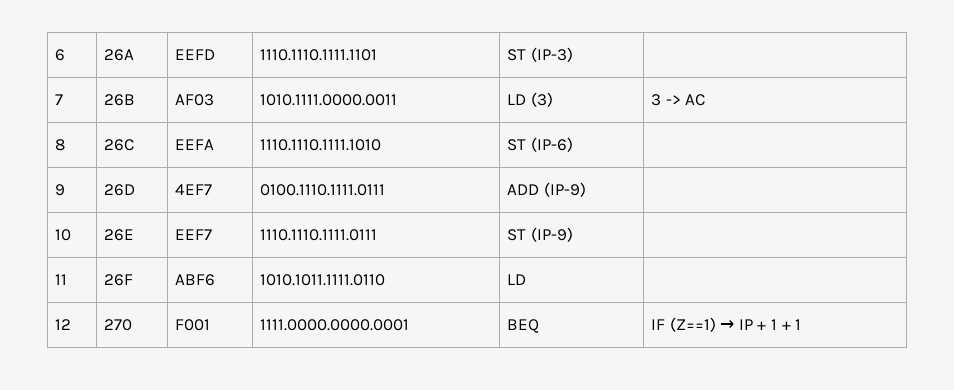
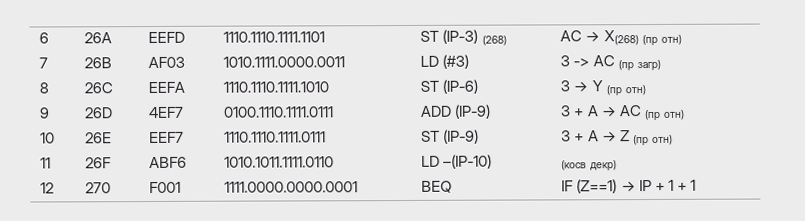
- 6 | 26A | EEFD | 1110.1110.1111.1101 | ST (IP-3) |
+ 6 | 26A | EEFD | 1110.1110.1111.1101 | ST (IP-3) (268) | AC → X(268) (пр отн)
- 7 | 26B | AF03 | 1010.1111.0000.0011 | LD (3) | 3 -> AC
+ 7 | 26B | AF03 | 1010.1111.0000.0011 | LD (#3) | 3 -> AC (пр загр)
- 8 | 26C | EEFA | 1110.1110.1111.1010 | ST (IP-6) |
+ 8 | 26C | EEFA | 1110.1110.1111.1010 | ST (IP-6) | 3 → Y (пр отн)
- 9 | 26D | 4EF7 | 0100.1110.1111.0111 | ADD (IP-9) |
+ 9 | 26D | 4EF7 | 0100.1110.1111.0111 | ADD (IP-9) | 3 + A → AC (пр отн)
- 10 | 26E | EEF7 | 1110.1110.1111.0111 | ST (IP-9) |
+ 10 | 26E | EEF7 | 1110.1110.1111.0111 | ST (IP-9) | 3 + A → Z (пр отн)
- 11 | 26F | ABF6 | 1010.1011.1111.0110 | LD |
+ 11 | 26F | ABF6 | 1010.1011.1111.0110 | LD –(IP-10) | (косв декр)

